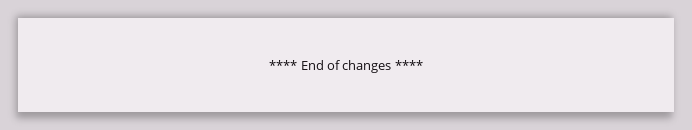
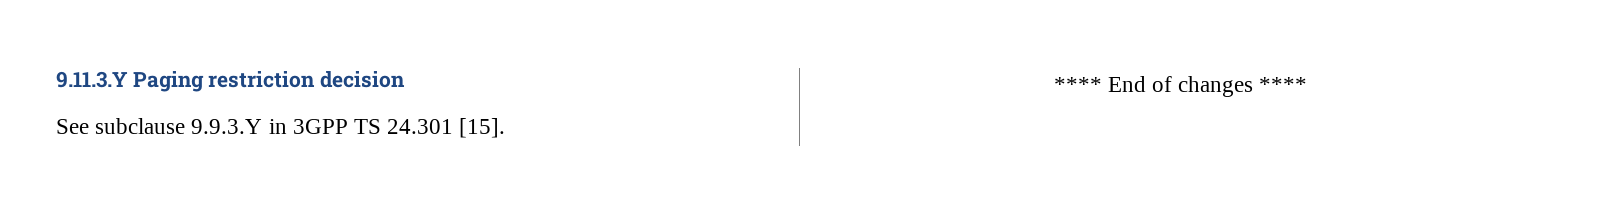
+ 9.11.3.Y Paging restriction decision
+ See subclause 9.9.3.Y in 3GPP TS 24.301 [15].

